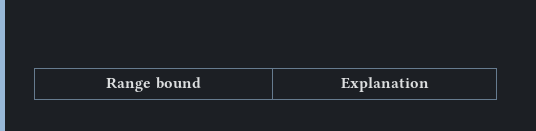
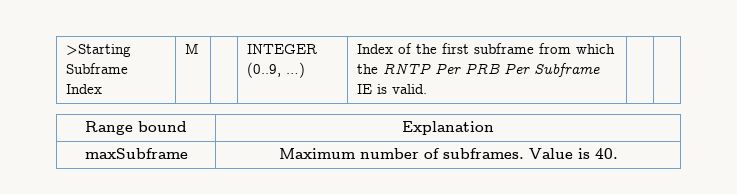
+ >Starting Subframe Index | M | | INTEGER (0..9, …) | Index of the first subframe from which the RNTP Per PRB Per Subframe IE is valid. | |
  Range bound | Explanation
+ maxSubframe | Maximum number of subframes. Value is 40.

